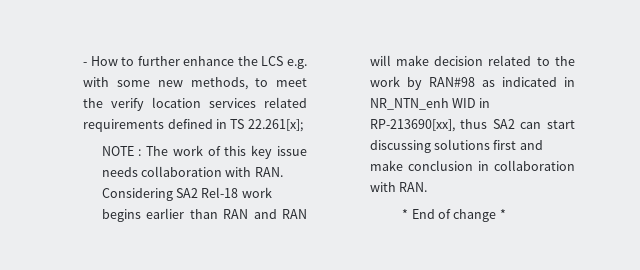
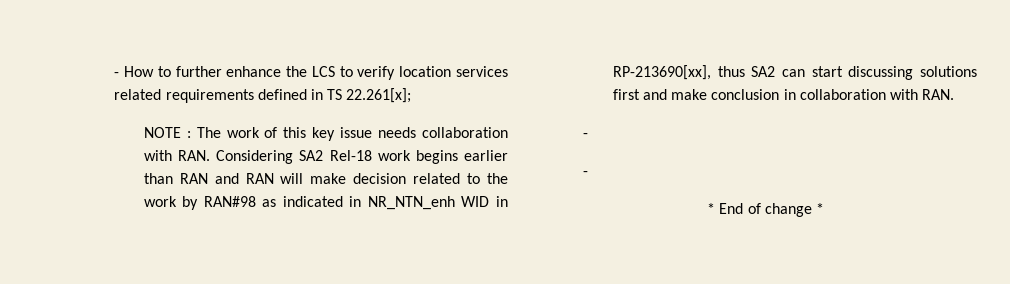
- - How to further enhance the LCS e.g. with some new methods, to meet the verify location services related requirements defined in TS 22.261[x];
+ - How to further enhance the LCS to verify location services related requirements defined in TS 22.261[x];
  NOTE : The work of this key issue needs collaboration with RAN. Considering SA2 Rel-18 work begins earlier than RAN and RAN will make decision related to the work by RAN#98 as indicated in NR_NTN_enh WID in RP-213690[xx], thus SA2 can start discussing solutions first and make conclusion in collaboration with RAN.
+ -
+ -

